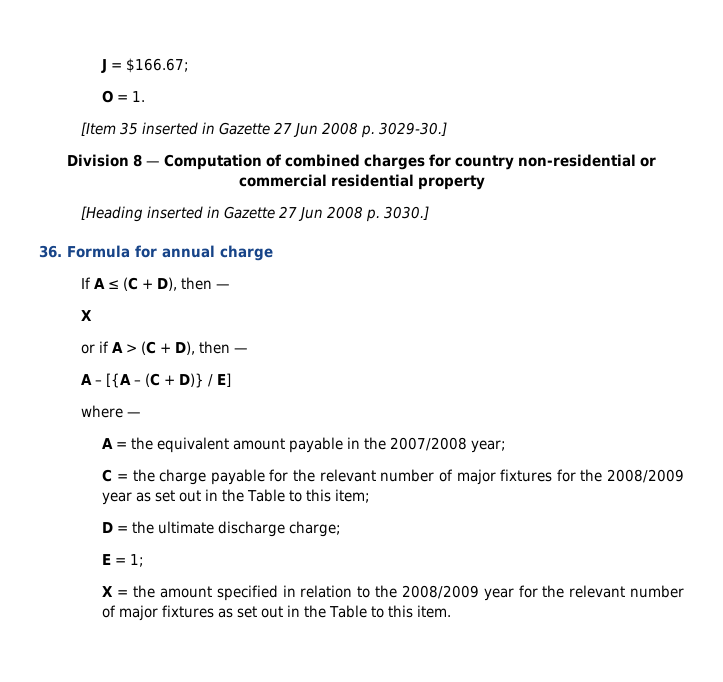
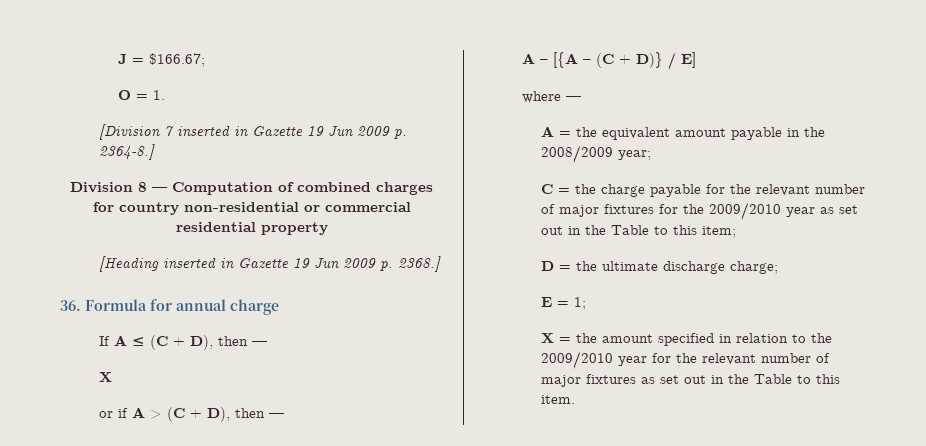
- [Item 35 inserted in Gazette 27 Jun 2008 p. 3029-30.]
+ [Division 7 inserted in Gazette 19 Jun 2009 p. 2364-8.]
- [Heading inserted in Gazette 27 Jun 2008 p. 3030.]
+ [Heading inserted in Gazette 19 Jun 2009 p. 2368.]
- A = the equivalent amount payable in the 2007/2008 year;
+ A = the equivalent amount payable in the 2008/2009 year;
- C = the charge payable for the relevant number of major fixtures for the 2008/2009 year as set out in the Table to this item;
+ C = the charge payable for the relevant number of major fixtures for the 2009/2010 year as set out in the Table to this item;
- X = the amount specified in relation to the 2008/2009 year for the relevant number of major fixtures as set out in the Table to this item.
+ X = the amount specified in relation to the 2009/2010 year for the relevant number of major fixtures as set out in the Table to this item.

